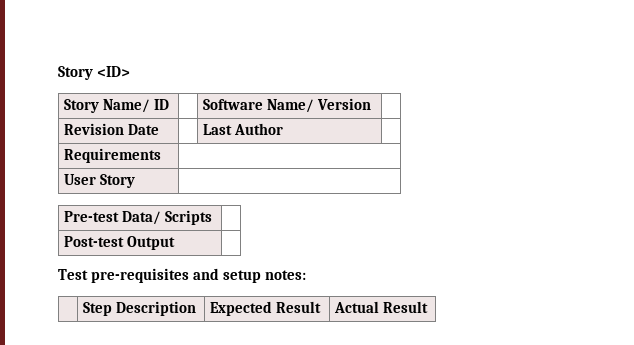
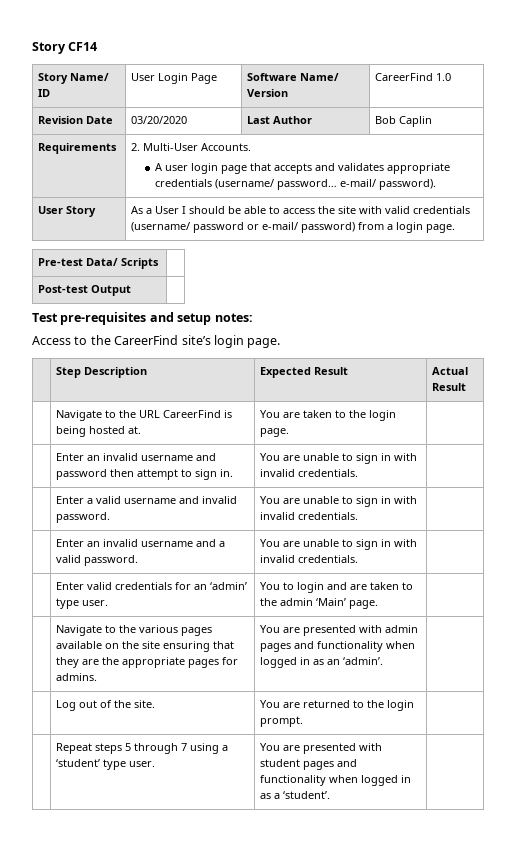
- Story <ID>
+ Story CF14
- Story Name/ ID | | Software Name/ Version |
+ Story Name/ ID | User Login Page | Software Name/ Version | CareerFind 1.0
- Revision Date | | Last Author |
+ Revision Date | 03/20/2020 | Last Author | Bob Caplin
- Requirements |
- User Story |
+ Requirements | 2. Multi-User Accounts.
+ A user login page that accepts and validates appropriate credentials (username/ password… e-mail/ password).
+ User Story | As a User I should be able to access the site with valid credentials (username/ password or e-mail/ password) from a login page.
+ Access to the CareerFind site’s login page.
+ | Navigate to the URL CareerFind is being hosted at. | You are taken to the login page. |
+ | Enter an invalid username and password then attempt to sign in. | You are unable to sign in with invalid credentials. |
+ | Enter a valid username and invalid password. | You are unable to sign in with invalid credentials. |
+ | Enter an invalid username and a valid password. | You are unable to sign in with invalid credentials. |
+ | Enter valid credentials for an ‘admin’ type user. | You to login and are taken to the admin ‘Main’ page. |
+ | Navigate to the various pages available on the site ensuring that they are the appropriate pages for admins. | You are presented with admin pages and functionality when logged in as an ‘admin’. |
+ | Log out of the site. | You are returned to the login prompt. |
+ | Repeat steps 5 through 7 using a ‘student’ type user. | You are presented with student pages and functionality when logged in as a ‘student’. |

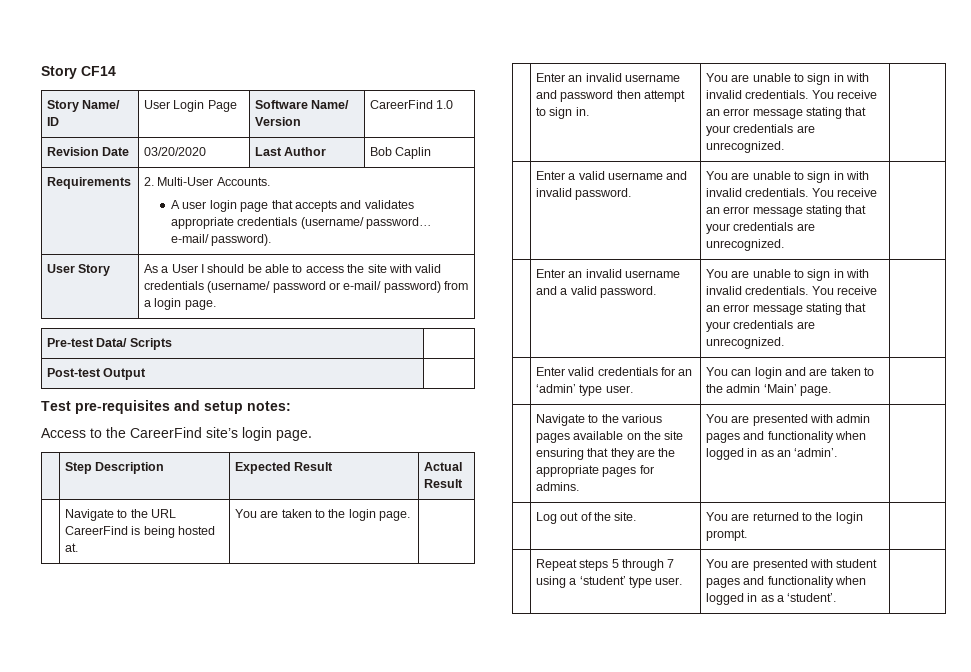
- | Enter an invalid username and password then attempt to sign in. | You are unable to sign in with invalid credentials. |
+ | Enter an invalid username and password then attempt to sign in. | You are unable to sign in with invalid credentials. You receive an error message stating that your credentials are unrecognized. |
- | Enter a valid username and invalid password. | You are unable to sign in with invalid credentials. |
+ | Enter a valid username and invalid password. | You are unable to sign in with invalid credentials. You receive an error message stating that your credentials are unrecognized. |
- | Enter an invalid username and a valid password. | You are unable to sign in with invalid credentials. |
+ | Enter an invalid username and a valid password. | You are unable to sign in with invalid credentials. You receive an error message stating that your credentials are unrecognized. |
- | Enter valid credentials for an ‘admin’ type user. | You to login and are taken to the admin ‘Main’ page. |
+ | Enter valid credentials for an ‘admin’ type user. | You can login and are taken to the admin ‘Main’ page. |

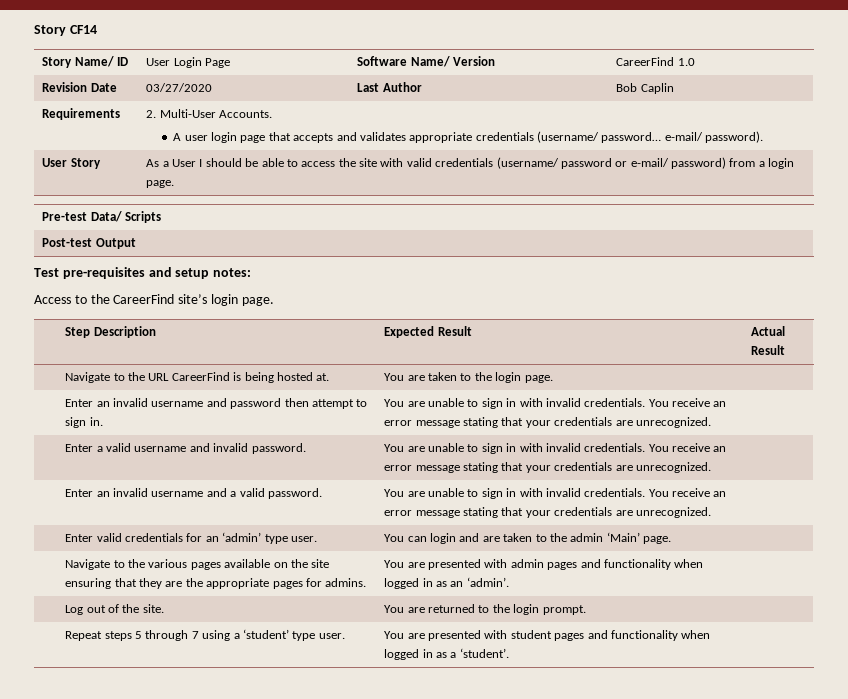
- Revision Date | 03/20/2020 | Last Author | Bob Caplin
+ Revision Date | 03/27/2020 | Last Author | Bob Caplin

